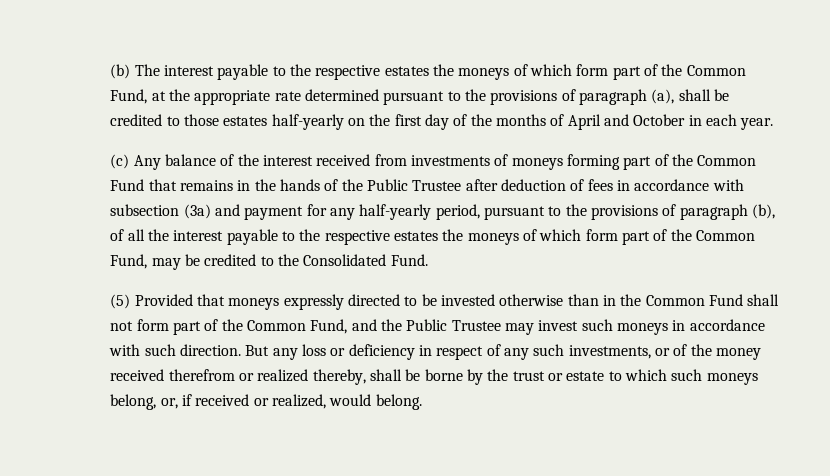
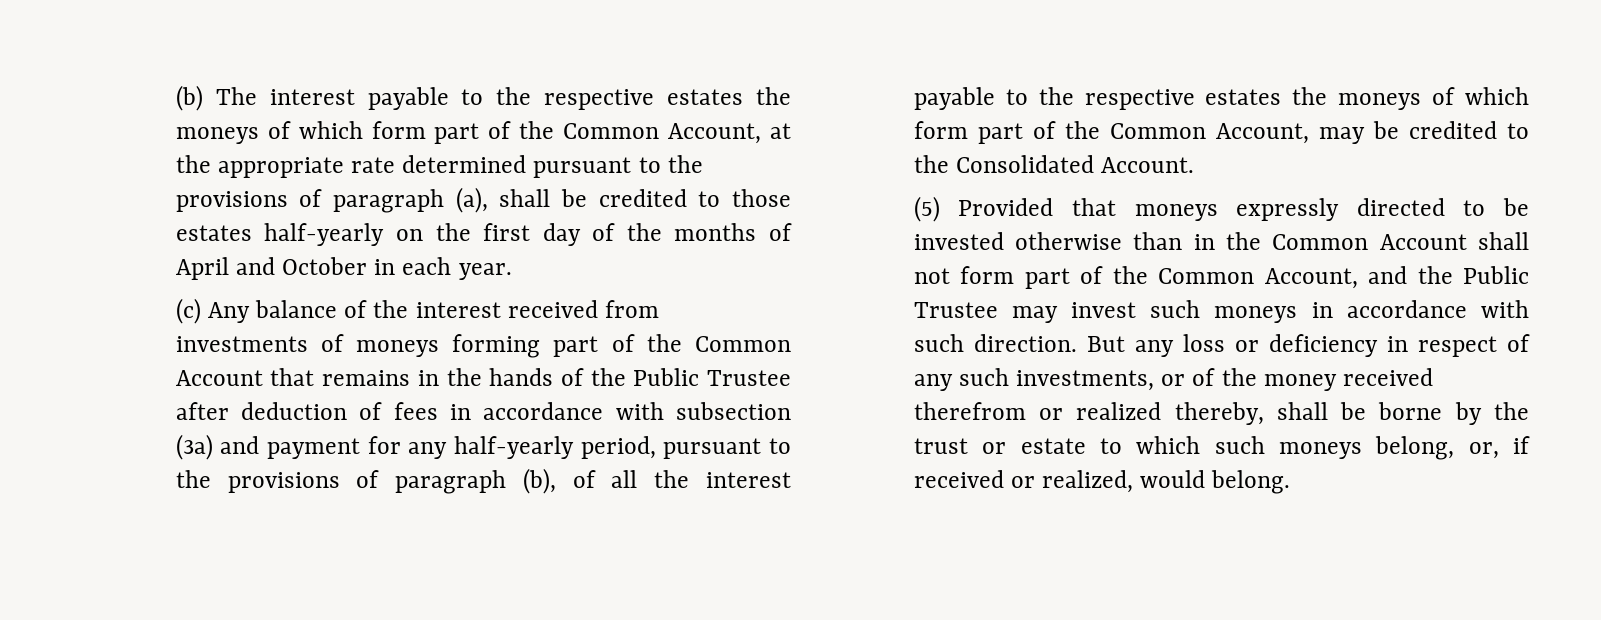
- (b) The interest payable to the respective estates the moneys of which form part of the Common Fund, at the appropriate rate determined pursuant to the provisions of paragraph (a), shall be credited to those estates half-yearly on the first day of the months of April and October in each year.
+ (b) The interest payable to the respective estates the moneys of which form part of the Common Account, at the appropriate rate determined pursuant to the provisions of paragraph (a), shall be credited to those estates half-yearly on the first day of the months of April and October in each year.
- (c) Any balance of the interest received from investments of moneys forming part of the Common Fund that remains in the hands of the Public Trustee after deduction of fees in accordance with subsection (3a) and payment for any half-yearly period, pursuant to the provisions of paragraph (b), of all the interest payable to the respective estates the moneys of which form part of the Common Fund, may be credited to the Consolidated Fund.
+ (c) Any balance of the interest received from investments of moneys forming part of the Common Account that remains in the hands of the Public Trustee after deduction of fees in accordance with subsection (3a) and payment for any half-yearly period, pursuant to the provisions of paragraph (b), of all the interest payable to the respective estates the moneys of which form part of the Common Account, may be credited to the Consolidated Account.
- (5) Provided that moneys expressly directed to be invested otherwise than in the Common Fund shall not form part of the Common Fund, and the Public Trustee may invest such moneys in accordance with such direction.
+ (5) Provided that moneys expressly directed to be invested otherwise than in the Common Account shall not form part of the Common Account, and the Public Trustee may invest such moneys in accordance with such direction.

